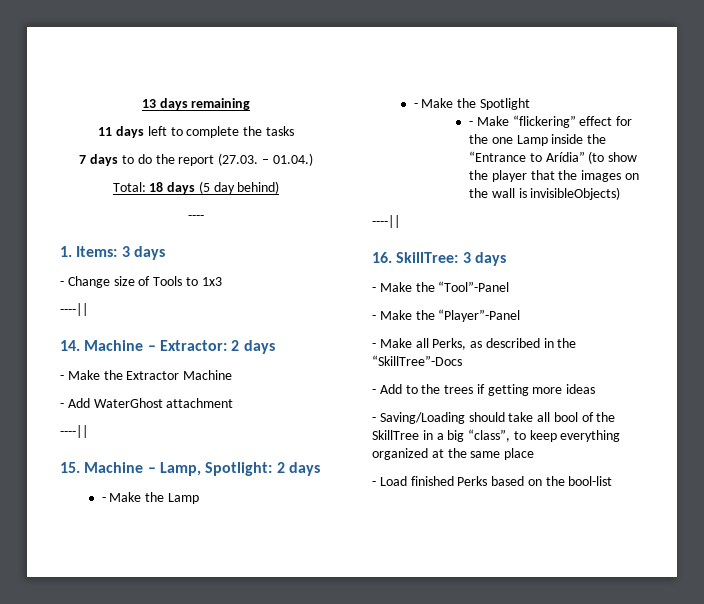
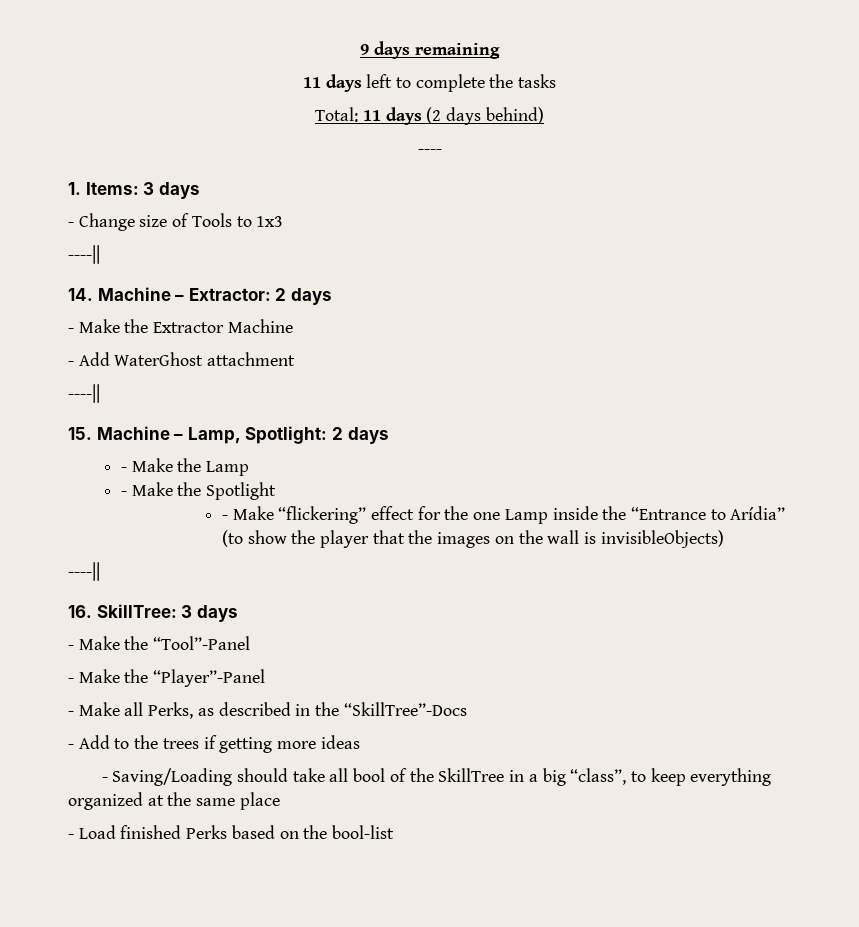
- 13 days remaining
+ 9 days remaining
- 7 days to do the report (27.03. – 01.04.)
- Total: 18 days (5 day behind)
+ Total: 11 days (2 days behind)

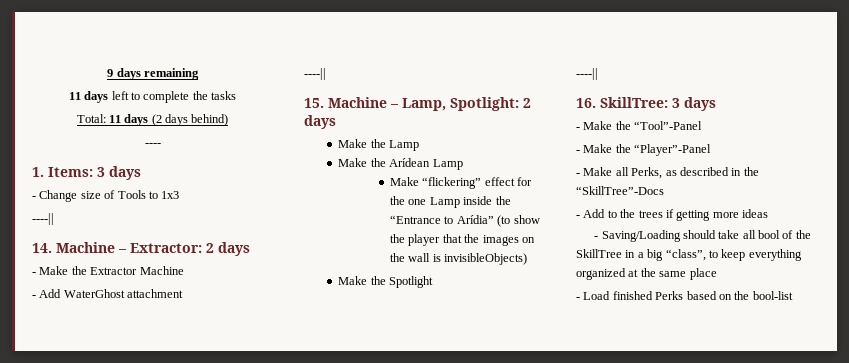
- - Make the Lamp
+ Make the Lamp
- - Make the Spotlight
- - Make “flickering” effect for the one Lamp inside the “Entrance to Arídia” (to show the player that the images on the wall is invisibleObjects)
+ Make the Arídean Lamp
+ Make “flickering” effect for the one Lamp inside the “Entrance to Arídia” (to show the player that the images on the wall is invisibleObjects)
+ Make the Spotlight

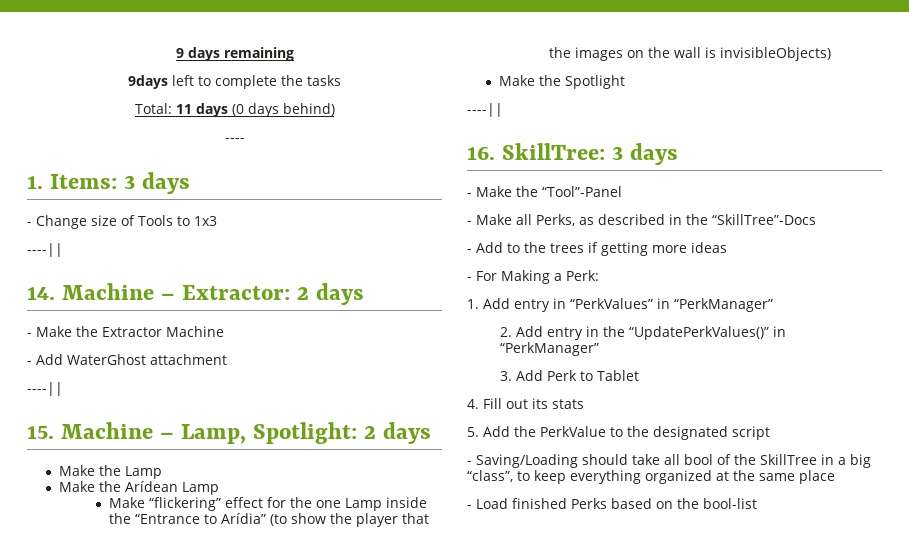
- 11 days left to complete the tasks
+ 9days left to complete the tasks
- Total: 11 days (2 days behind)
+ Total: 11 days (0 days behind)
- - Make the “Player”-Panel
+ - For Making a Perk:
+ 1. Add entry in “PerkValues” in “PerkManager”
+ 2. Add entry in the “UpdatePerkValues()” in “PerkManager”
+ 3. Add Perk to Tablet
+ 4. Fill out its stats
+ 5. Add the PerkValue to the designated script

